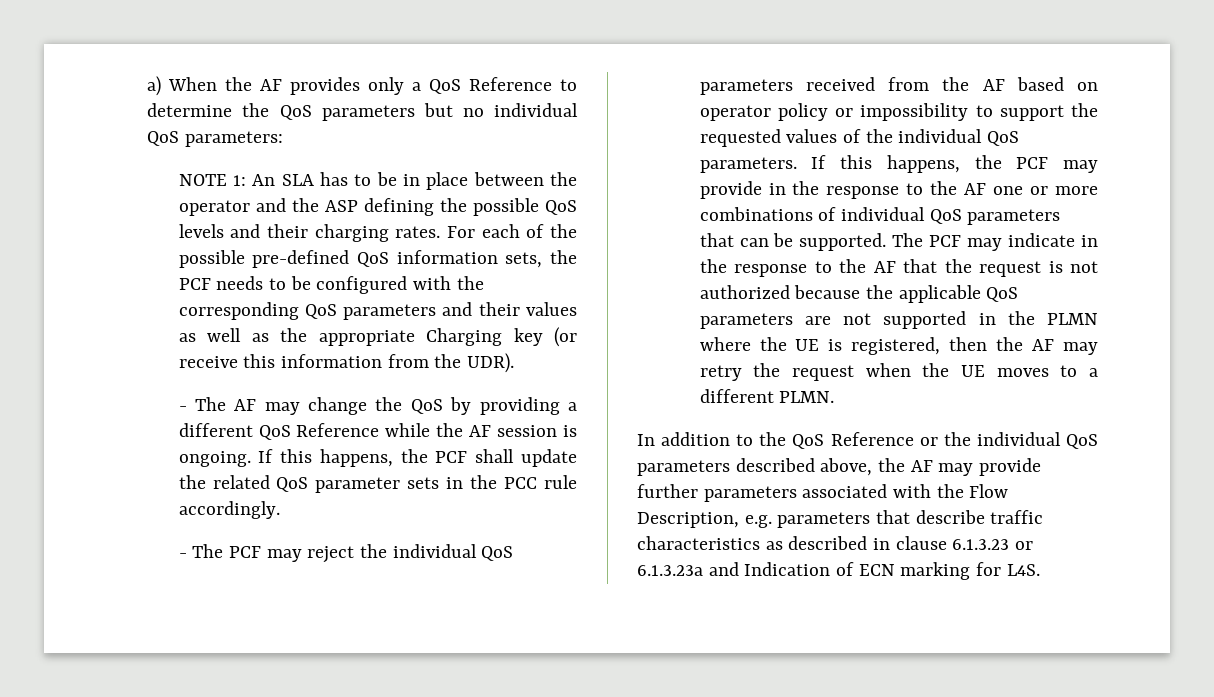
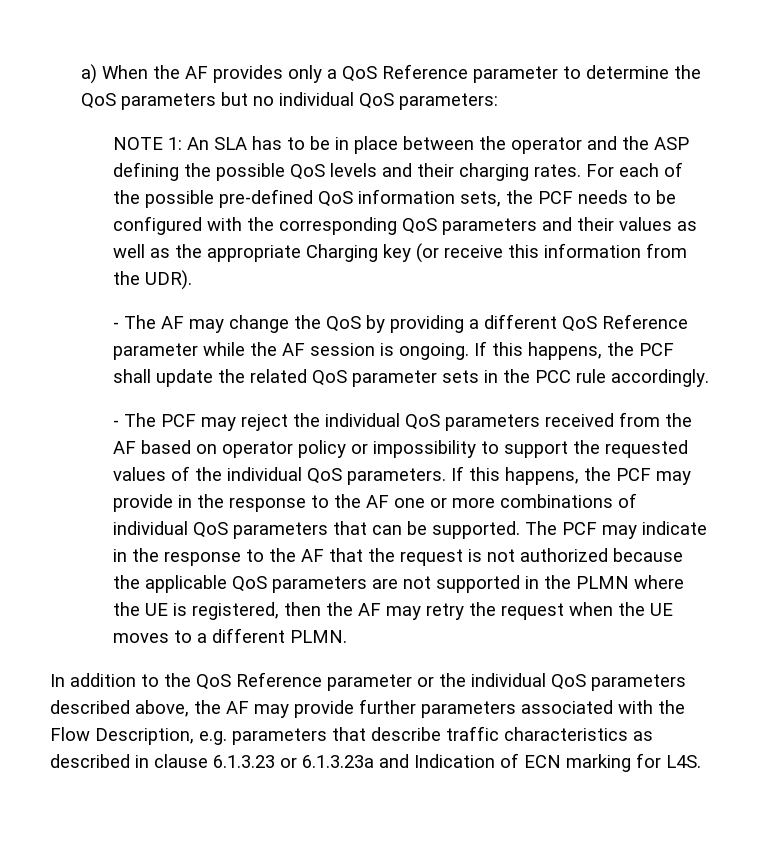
- a) When the AF provides only a QoS Reference to determine the QoS parameters but no individual QoS parameters:
+ a) When the AF provides only a QoS Reference parameter to determine the QoS parameters but no individual QoS parameters:
- - The AF may change the QoS by providing a different QoS Reference while the AF session is ongoing.
+ - The AF may change the QoS by providing a different QoS Reference parameter while the AF session is ongoing.
- In addition to the QoS Reference or the individual QoS parameters described above, the AF may provide further parameters associated with the Flow Description, e.g. parameters that describe traffic characteristics as described in clause 6.1.3.23 or 6.1.3.23a and Indication of ECN marking for L4S.
+ In addition to the QoS Reference parameter or the individual QoS parameters described above, the AF may provide further parameters associated with the Flow Description, e.g. parameters that describe traffic characteristics as described in clause 6.1.3.23 or 6.1.3.23a and Indication of ECN marking for L4S.

